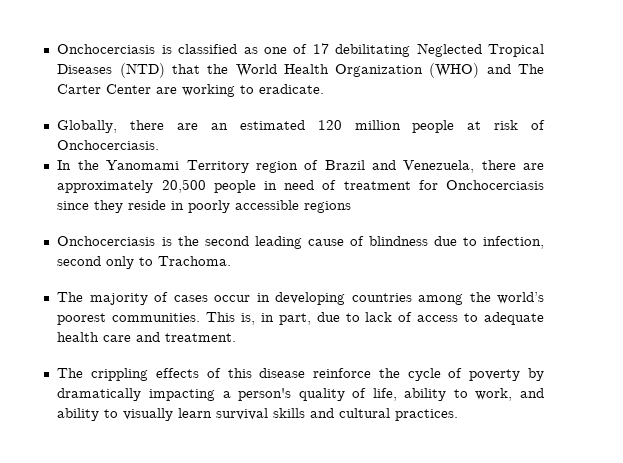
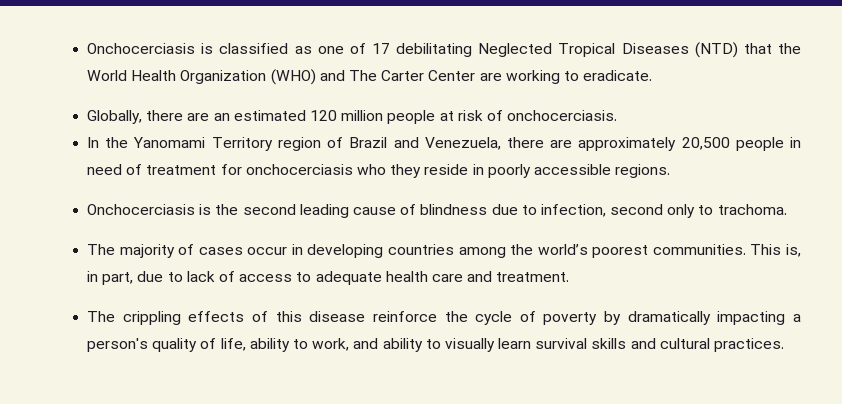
- Globally, there are an estimated 120 million people at risk of Onchocerciasis.
+ Globally, there are an estimated 120 million people at risk of onchocerciasis.
- In the Yanomami Territory region of Brazil and Venezuela, there are approximately 20,500 people in need of treatment for Onchocerciasis since they reside in poorly accessible regions
+ In the Yanomami Territory region of Brazil and Venezuela, there are approximately 20,500 people in need of treatment for onchocerciasis who they reside in poorly accessible regions.
- Onchocerciasis is the second leading cause of blindness due to infection, second only to Trachoma.
+ Onchocerciasis is the second leading cause of blindness due to infection, second only to trachoma.

